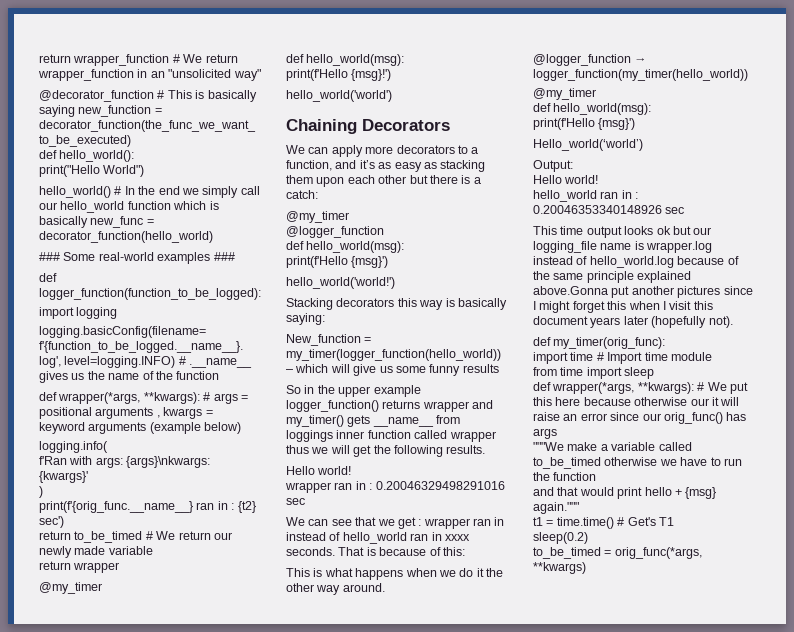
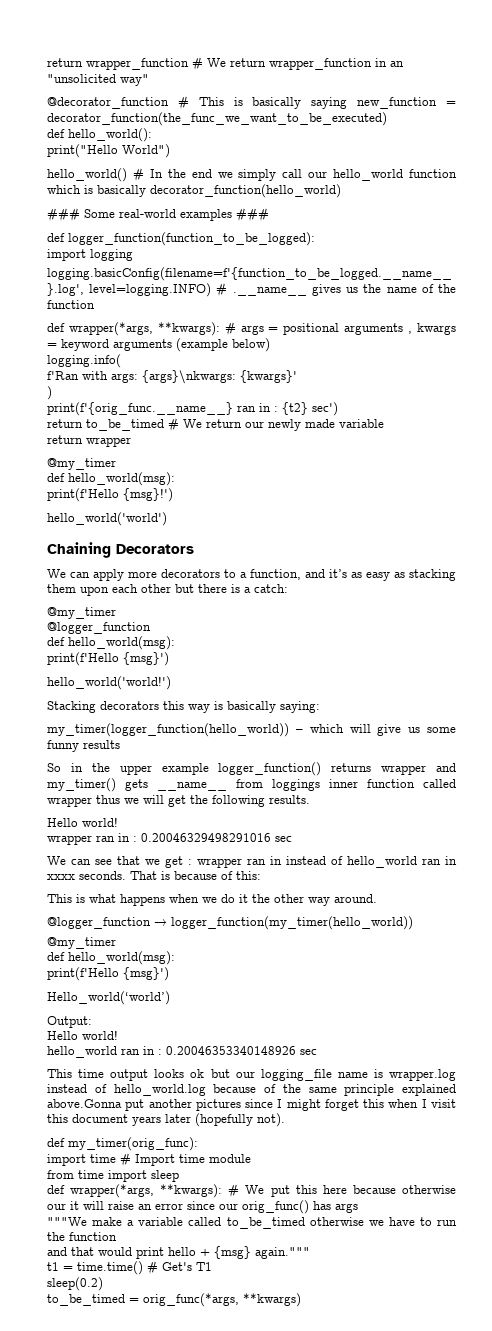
- hello_world() # In the end we simply call our hello_world function which is basically new_func = decorator_function(hello_world)
+ hello_world() # In the end we simply call our hello_world function which is basically decorator_function(hello_world)
- New_function = my_timer(logger_function(hello_world)) – which will give us some funny results
+ my_timer(logger_function(hello_world)) – which will give us some funny results

